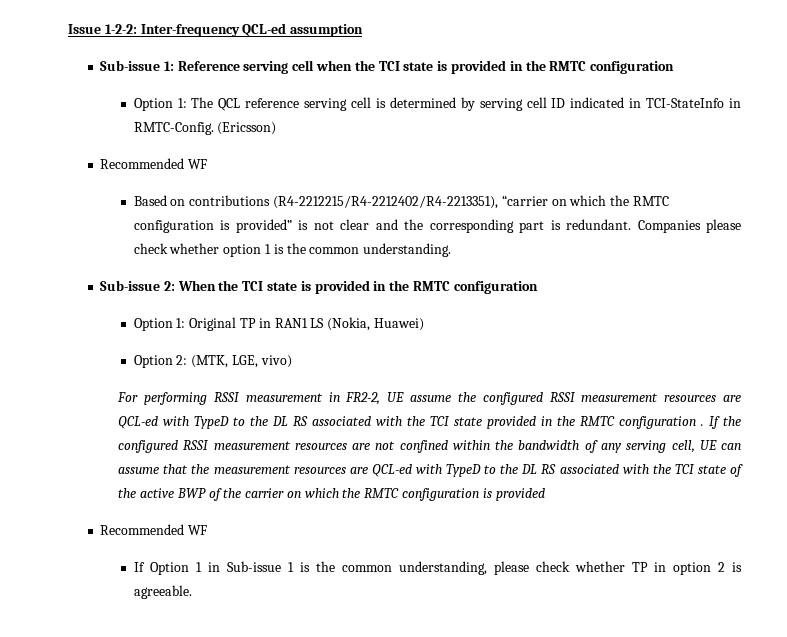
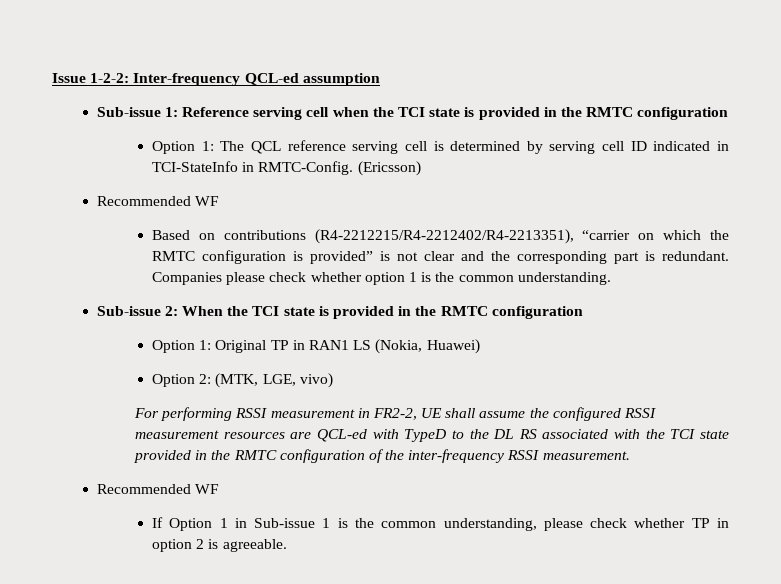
- For performing RSSI measurement in FR2-2, UE assume the configured RSSI measurement resources are QCL-ed with TypeD to the DL RS associated with the TCI state provided in the RMTC configuration . If the configured RSSI measurement resources are not confined within the bandwidth of any serving cell, UE can assume that the measurement resources are QCL-ed with TypeD to the DL RS associated with the TCI state of the active BWP of the carrier on which the RMTC configuration is provided
+ For performing RSSI measurement in FR2-2, UE shall assume the configured RSSI measurement resources are QCL-ed with TypeD to the DL RS associated with the TCI state provided in the RMTC configuration of the inter-frequency RSSI measurement.

